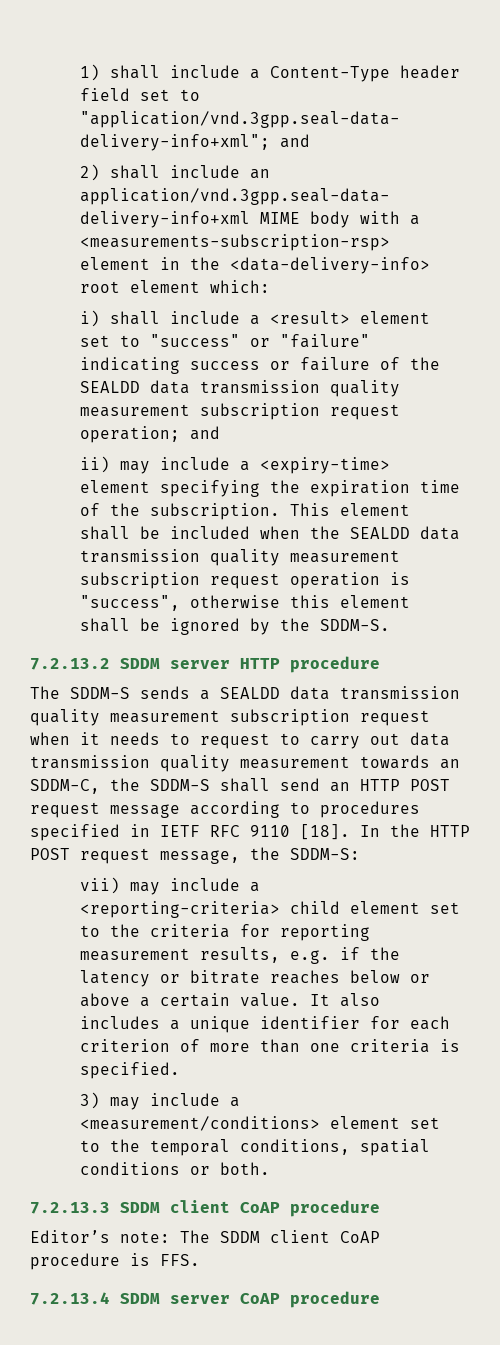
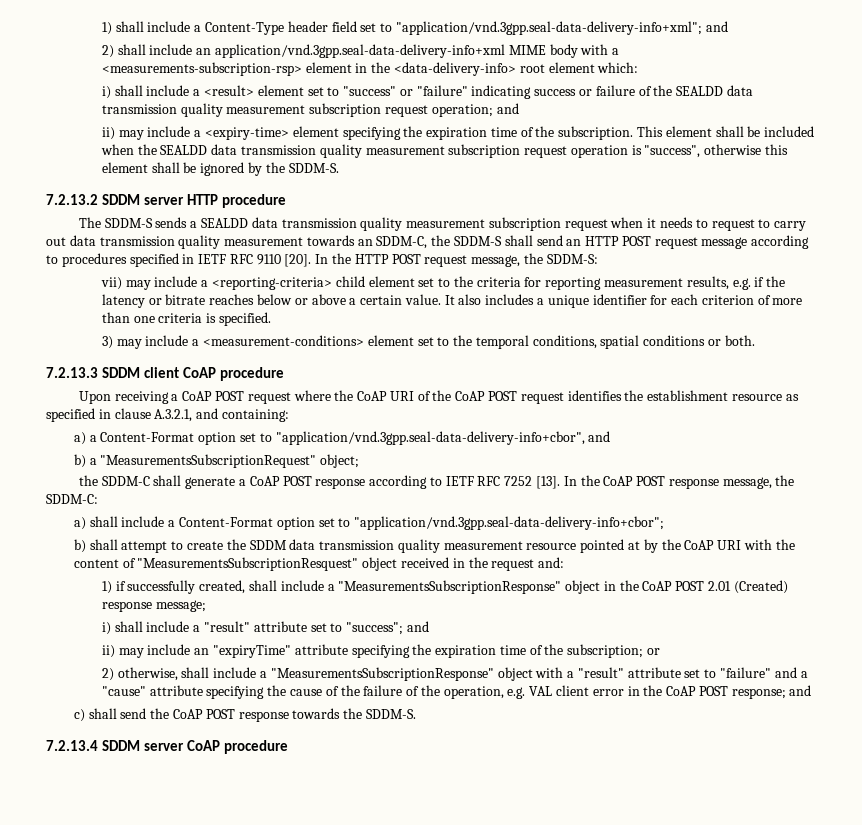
- The SDDM-S sends a SEALDD data transmission quality measurement subscription request when it needs to request to carry out data transmission quality measurement towards an SDDM-C, the SDDM-S shall send an HTTP POST request message according to procedures specified in IETF RFC 9110 [18].
+ The SDDM-S sends a SEALDD data transmission quality measurement subscription request when it needs to request to carry out data transmission quality measurement towards an SDDM-C, the SDDM-S shall send an HTTP POST request message according to procedures specified in IETF RFC 9110 [20].
- 3) may include a <measurement/conditions> element set to the temporal conditions, spatial conditions or both.
+ 3) may include a <measurement-conditions> element set to the temporal conditions, spatial conditions or both.
- Editor’s note: The SDDM client CoAP procedure is FFS.
+ Upon receiving a CoAP POST request where the CoAP URI of the CoAP POST request identifies the establishment resource as specified in clause A.3.2.1, and containing:
+ a) a Content-Format option set to "application/vnd.3gpp.seal-data-delivery-info+cbor", and
+ b) a "MeasurementsSubscriptionRequest" object;
+ the SDDM-C shall generate a CoAP POST response according to IETF RFC 7252 [13]. In the CoAP POST response message, the SDDM-C:
+ a) shall include a Content-Format option set to "application/vnd.3gpp.seal-data-delivery-info+cbor";
+ b) shall attempt to create the SDDM data transmission quality measurement resource pointed at by the CoAP URI with the content of "MeasurementsSubscriptionResquest" object received in the request and:
+ 1) if successfully created, shall include a "MeasurementsSubscriptionResponse" object in the CoAP POST 2.01 (Created) response message;
+ i) shall include a "result" attribute set to "success"; and
+ ii) may include an "expiryTime" attribute specifying the expiration time of the subscription; or
+ 2) otherwise, shall include a "MeasurementsSubscriptionResponse" object with a "result" attribute set to "failure" and a "cause" attribute specifying the cause of the failure of the operation, e.g. VAL client error in the CoAP POST response; and
+ c) shall send the CoAP POST response towards the SDDM-S.

